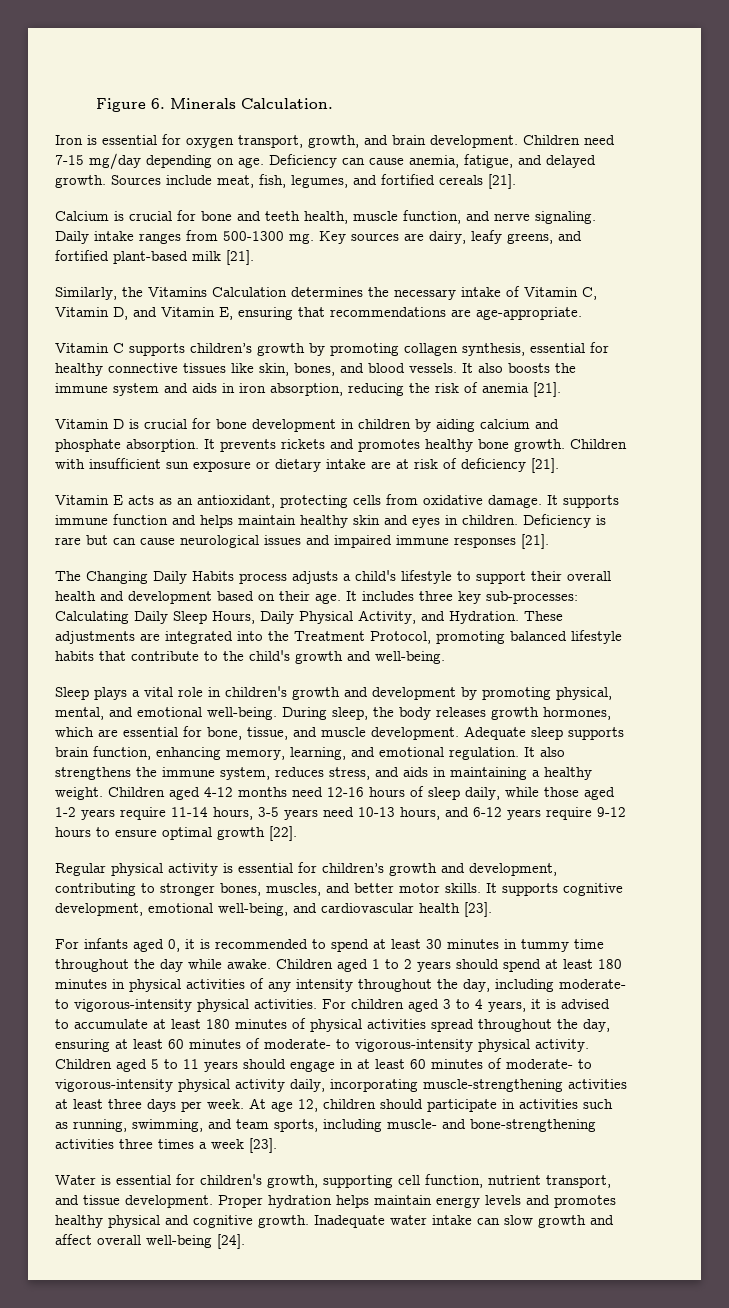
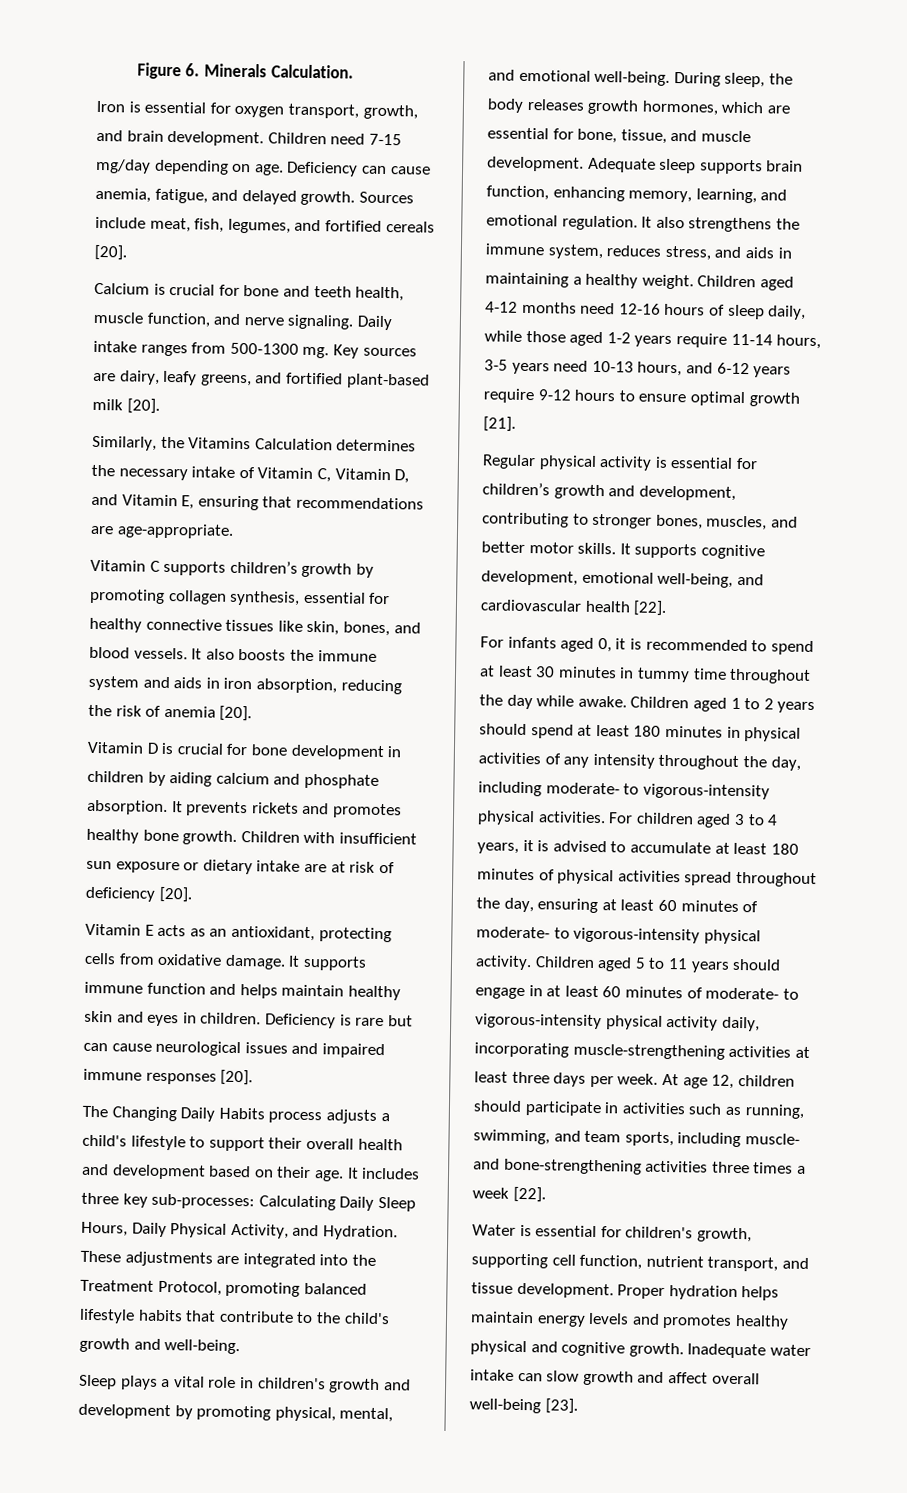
- Sources include meat, fish, legumes, and fortified cereals [21].
+ Sources include meat, fish, legumes, and fortified cereals [20].
- Key sources are dairy, leafy greens, and fortified plant-based milk [21].
+ Key sources are dairy, leafy greens, and fortified plant-based milk [20].
- It also boosts the immune system and aids in iron absorption, reducing the risk of anemia [21].
+ It also boosts the immune system and aids in iron absorption, reducing the risk of anemia [20].
- Children with insufficient sun exposure or dietary intake are at risk of deficiency [21].
+ Children with insufficient sun exposure or dietary intake are at risk of deficiency [20].
- Deficiency is rare but can cause neurological issues and impaired immune responses [21].
+ Deficiency is rare but can cause neurological issues and impaired immune responses [20].
- Children aged 4-12 months need 12-16 hours of sleep daily, while those aged 1-2 years require 11-14 hours, 3-5 years need 10-13 hours, and 6-12 years require 9-12 hours to ensure optimal growth [22].
+ Children aged 4-12 months need 12-16 hours of sleep daily, while those aged 1-2 years require 11-14 hours, 3-5 years need 10-13 hours, and 6-12 years require 9-12 hours to ensure optimal growth [21].
- It supports cognitive development, emotional well-being, and cardiovascular health [23].
+ It supports cognitive development, emotional well-being, and cardiovascular health [22].
- At age 12, children should participate in activities such as running, swimming, and team sports, including muscle- and bone-strengthening activities three times a week [23].
+ At age 12, children should participate in activities such as running, swimming, and team sports, including muscle- and bone-strengthening activities three times a week [22].
- Inadequate water intake can slow growth and affect overall well-being [24].
+ Inadequate water intake can slow growth and affect overall well-being [23].

